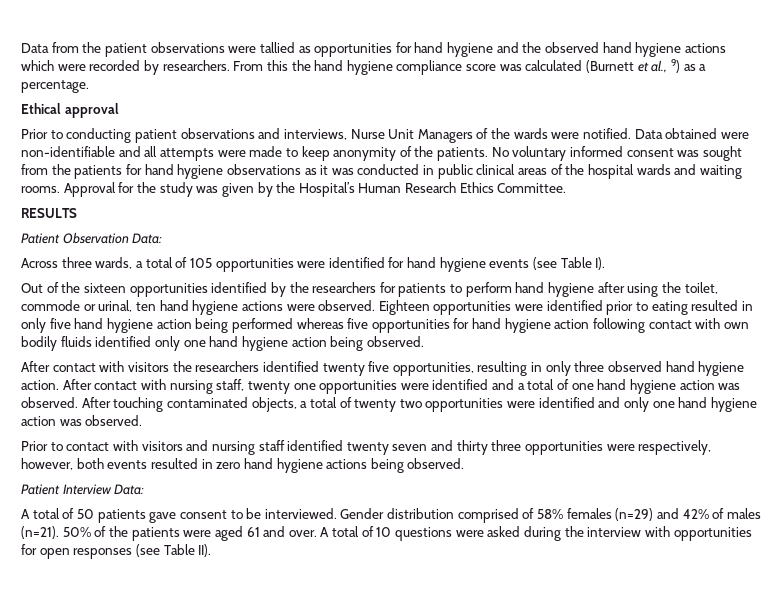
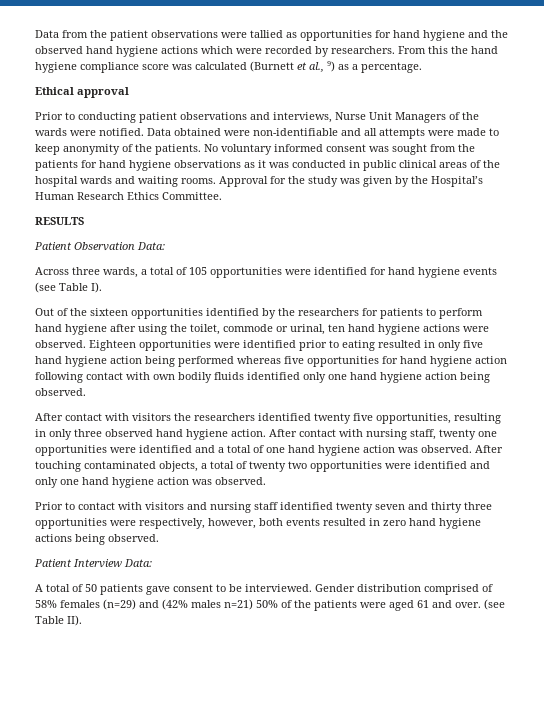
- Gender distribution comprised of 58% females (n=29) and 42% of males (n=21). 50% of the patients were aged 61 and over.
+ Gender distribution comprised of 58% females (n=29) and (42% males n=21) 50% of the patients were aged 61 and over.
- A total of 10 questions were asked during the interview with opportunities for open responses (see Table II).
+ (see Table II).

